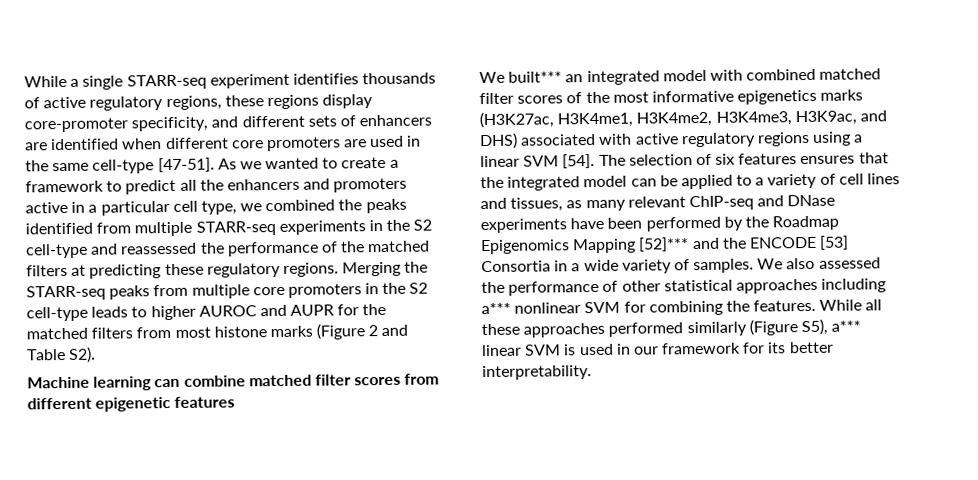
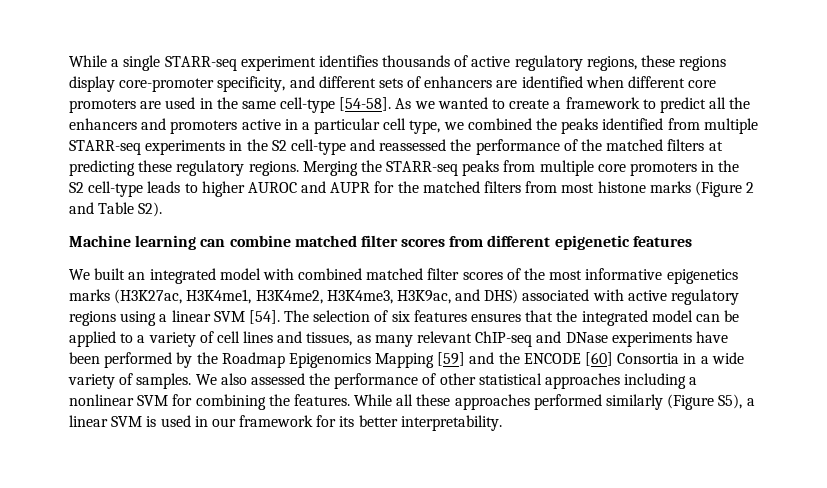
- While a single STARR-seq experiment identifies thousands of active regulatory regions, these regions display core-promoter specificity, and different sets of enhancers are identified when different core promoters are used in the same cell-type [47-51].
+ While a single STARR-seq experiment identifies thousands of active regulatory regions, these regions display core-promoter specificity, and different sets of enhancers are identified when different core promoters are used in the same cell-type [54-58].
- We built*** an integrated model with combined matched filter scores of the most informative epigenetics marks (H3K27ac, H3K4me1, H3K4me2, H3K4me3, H3K9ac, and DHS) associated with active regulatory regions using a linear SVM [54].
+ We built an integrated model with combined matched filter scores of the most informative epigenetics marks (H3K27ac, H3K4me1, H3K4me2, H3K4me3, H3K9ac, and DHS) associated with active regulatory regions using a linear SVM [54].
- The selection of six features ensures that the integrated model can be applied to a variety of cell lines and tissues, as many relevant ChIP-seq and DNase experiments have been performed by the Roadmap Epigenomics Mapping [52]*** and the ENCODE [53] Consortia in a wide variety of samples.
+ The selection of six features ensures that the integrated model can be applied to a variety of cell lines and tissues, as many relevant ChIP-seq and DNase experiments have been performed by the Roadmap Epigenomics Mapping [59] and the ENCODE [60] Consortia in a wide variety of samples.
- We also assessed the performance of other statistical approaches including a*** nonlinear SVM for combining the features.
+ We also assessed the performance of other statistical approaches including a nonlinear SVM for combining the features.
- While all these approaches performed similarly (Figure S5), a*** linear SVM is used in our framework for its better interpretability.
+ While all these approaches performed similarly (Figure S5), a linear SVM is used in our framework for its better interpretability.

